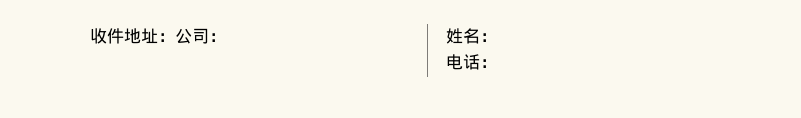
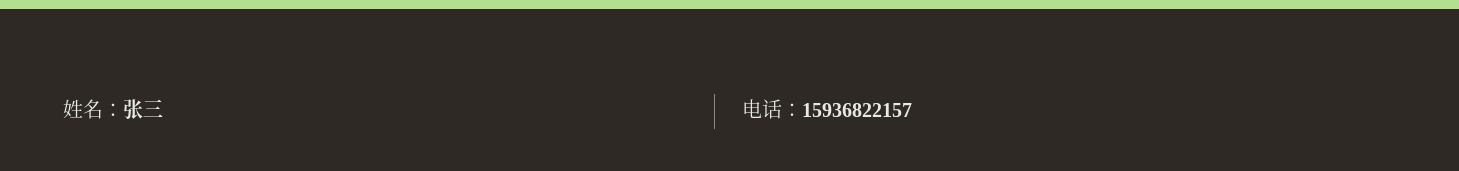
- 收件地址：公司：
- 姓名：
+ 姓名：张三
- 电话：
+ 电话：15936822157

